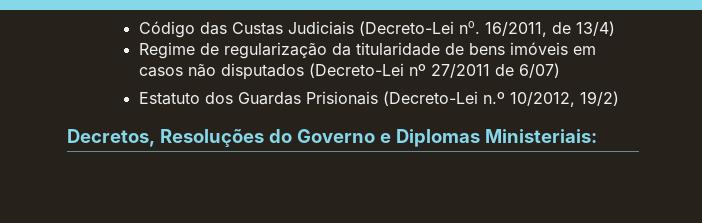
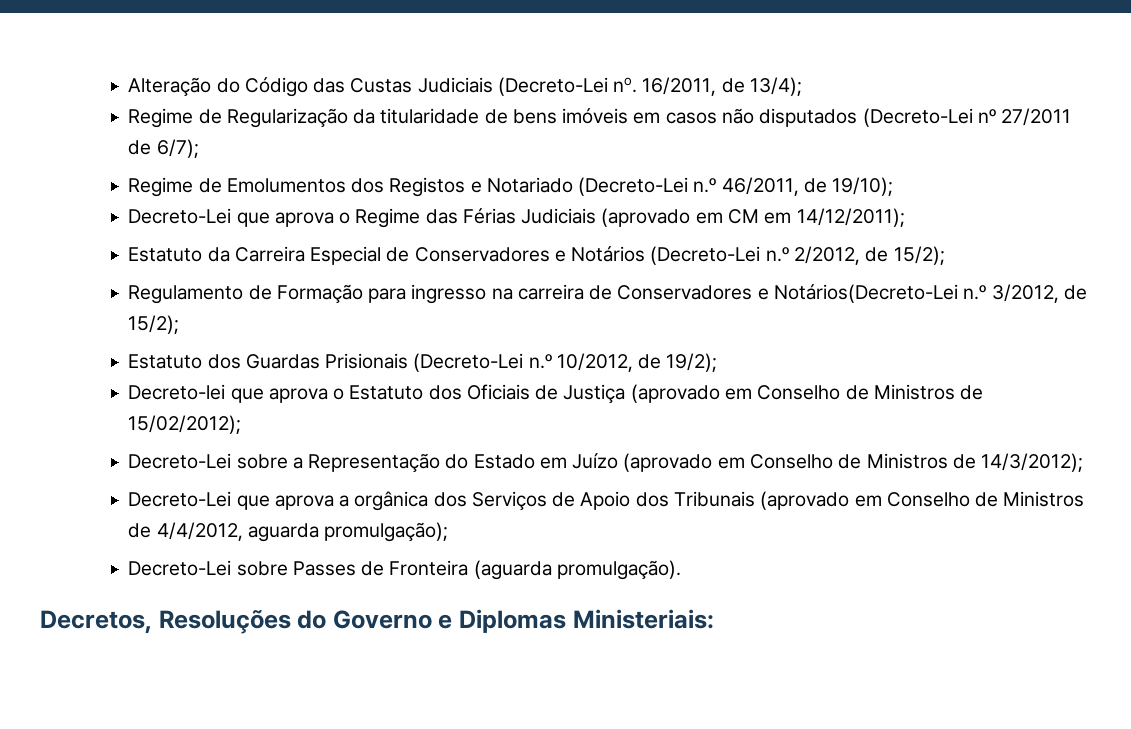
- Código das Custas Judiciais (Decreto-Lei no. 16/2011, de 13/4)
- Regime de regularização da titularidade de bens imóveis em casos não disputados (Decreto-Lei nº 27/2011 de 6/07)
+ Alteração do Código das Custas Judiciais (Decreto-Lei no. 16/2011, de 13/4);
+ Regime de Regularização da titularidade de bens imóveis em casos não disputados (Decreto-Lei nº 27/2011 de 6/7);
+ Regime de Emolumentos dos Registos e Notariado (Decreto-Lei n.º 46/2011, de 19/10);
+ Decreto-Lei que aprova o Regime das Férias Judiciais (aprovado em CM em 14/12/2011);
+ Estatuto da Carreira Especial de Conservadores e Notários (Decreto-Lei n.º 2/2012, de 15/2);
+ Regulamento de Formação para ingresso na carreira de Conservadores e Notários(Decreto-Lei n.º 3/2012, de 15/2);
- Estatuto dos Guardas Prisionais (Decreto-Lei n.º 10/2012, 19/2)
+ Estatuto dos Guardas Prisionais (Decreto-Lei n.º 10/2012, de 19/2);
+ Decreto-lei que aprova o Estatuto dos Oficiais de Justiça (aprovado em Conselho de Ministros de 15/02/2012);
+ Decreto-Lei sobre a Representação do Estado em Juízo (aprovado em Conselho de Ministros de 14/3/2012);
+ Decreto-Lei que aprova a orgânica dos Serviços de Apoio dos Tribunais (aprovado em Conselho de Ministros de 4/4/2012, aguarda promulgação);
+ Decreto-Lei sobre Passes de Fronteira (aguarda promulgação).

